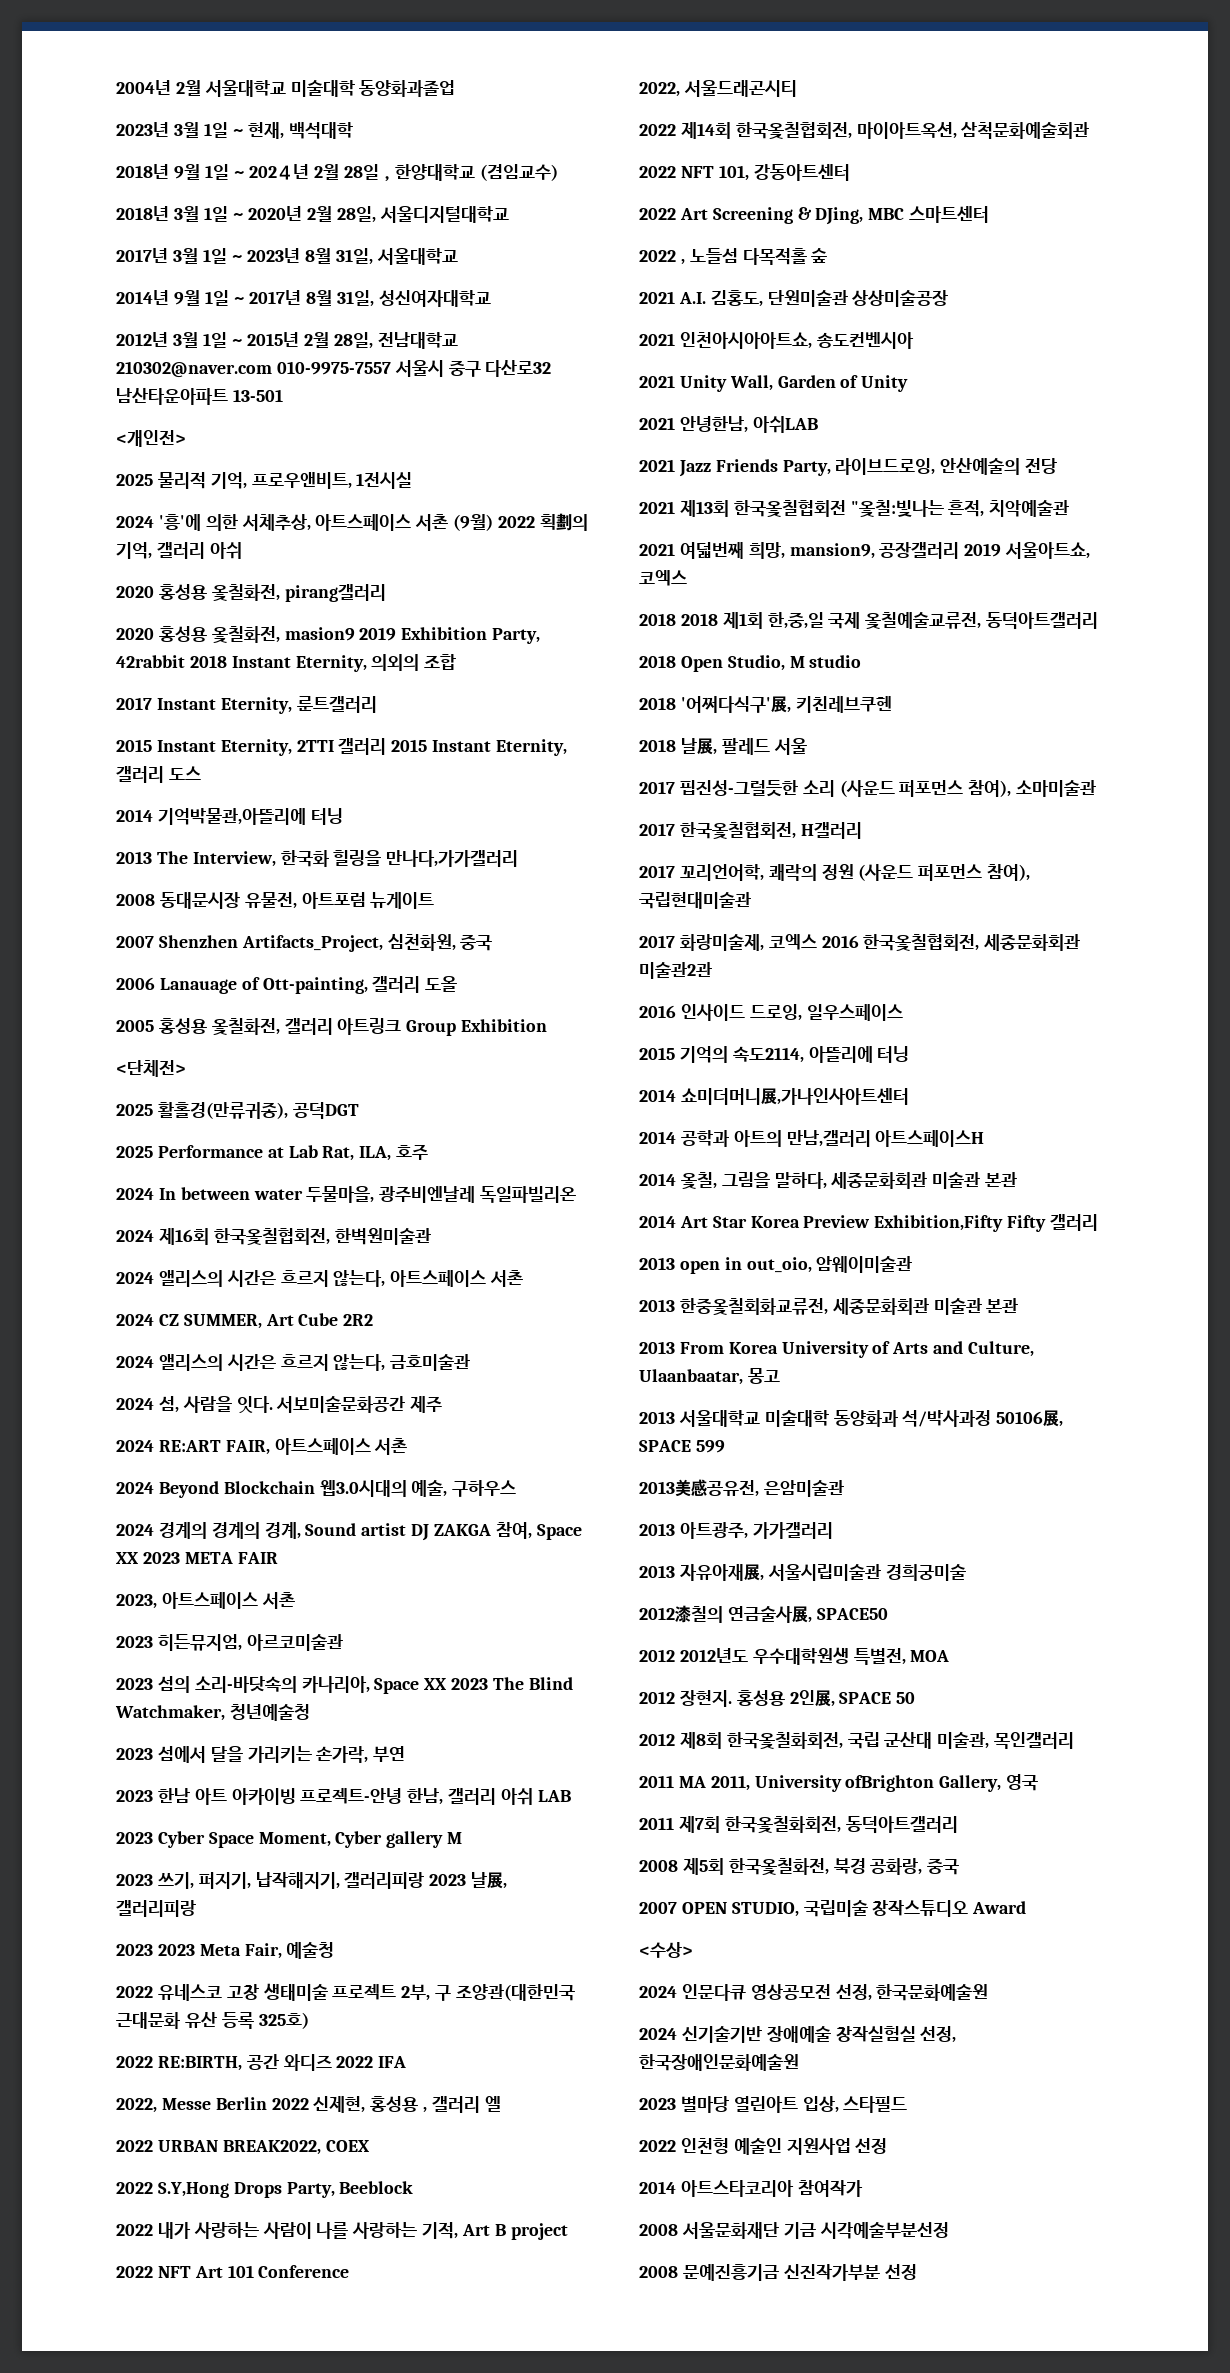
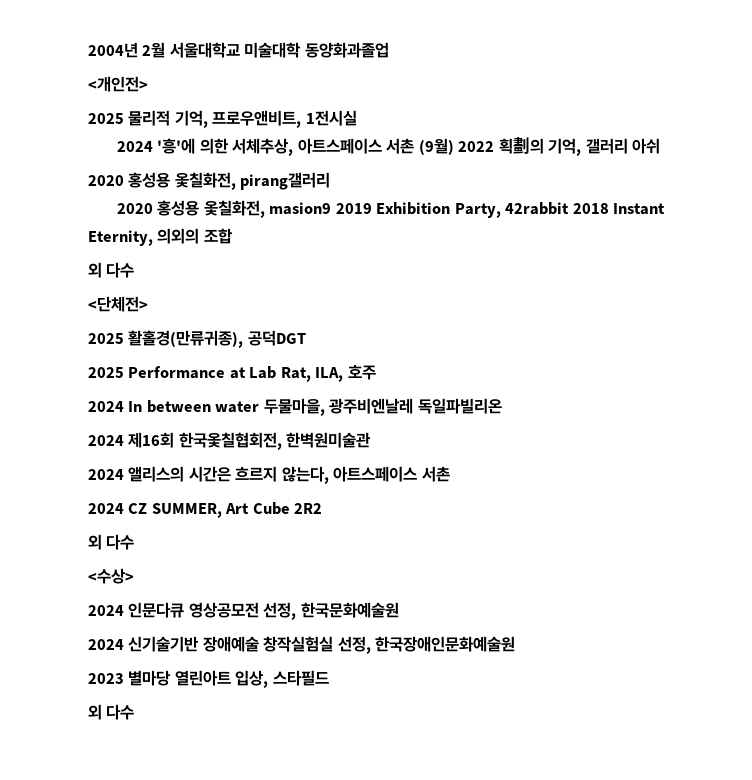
- 2023년 3월 1일 ~ 현재, 백석대학
- 2018년 9월 1일 ~ 202４년 2월 28일，한양대학교 (겸임교수)
- 2018년 3월 1일 ~ 2020년 2월 28일, 서울디지털대학교
- 2017년 3월 1일 ~ 2023년 8월 31일, 서울대학교
- 2014년 9월 1일 ~ 2017년 8월 31일, 성신여자대학교
- 2012년 3월 1일 ~ 2015년 2월 28일, 전남대학교 210302@naver.com 010-9975-7557 서울시 중구 다산로32 남산타운아파트 13-501
  2020 홍성용 옻칠화전, masion9 2019 Exhibition Party, 42rabbit 2018 Instant Eternity, 의외의 조합
- 2017 Instant Eternity, 룬트갤러리
- 2015 Instant Eternity, 2TTI 갤러리 2015 Instant Eternity, 갤러리 도스
- 2014 기억박물관,아뜰리에 터닝
- 2013 The Interview, 한국화 힐링을 만나다,가가갤러리
- 2008 동대문시장 유물전, 아트포럼 뉴게이트
- 2007 Shenzhen Artifacts_Project, 심천화원, 중국
- 2006 Lanauage of Ott-painting, 갤러리 도올
- 2005 홍성용 옻칠화전, 갤러리 아트링크 Group Exhibition
+ 외 다수
  2024 CZ SUMMER, Art Cube 2R2
- 2024 앨리스의 시간은 흐르지 않는다, 금호미술관
- 2024 섬, 사람을 잇다. 서보미술문화공간 제주
- 2024 RE:ART FAIR, 아트스페이스 서촌
- 2024 Beyond Blockchain 웹3.0시대의 예술, 구하우스
- 2024 경계의 경계의 경계, Sound artist DJ ZAKGA 참여, Space XX 2023 META FAIR
- 2023, 아트스페이스 서촌
- 2023 히든뮤지엄, 아르코미술관
- 2023 섬의 소리-바닷속의 카나리아, Space XX 2023 The Blind Watchmaker, 청년예술청
- 2023 섬에서 달을 가리키는 손가락, 부연
- 2023 한남 아트 아카이빙 프로젝트-안녕 한남, 갤러리 아쉬 LAB
- 2023 Cyber Space Moment, Cyber gallery M
- 2023 쓰기, 퍼지기, 납작해지기, 갤러리피랑 2023 날展, 갤러리피랑
- 2023 2023 Meta Fair, 예술청
- 2022 유네스코 고창 생태미술 프로젝트 2부, 구 조양관(대한민국 근대문화 유산 등록 325호)
- 2022 RE:BIRTH, 공간 와디즈 2022 IFA
- 2022, Messe Berlin 2022 신제현, 홍성용 , 갤러리 엘
- 2022 URBAN BREAK2022, COEX
- 2022 S.Y,Hong Drops Party, Beeblock
- 2022 내가 사랑하는 사람이 나를 사랑하는 기적, Art B project
- 2022 NFT Art 101 Conference
- 2022, 서울드래곤시티
- 2022 제14회 한국옻칠협회전, 마이아트옥션, 삼척문화예술회관
- 2022 NFT 101, 강동아트센터
- 2022 Art Screening & DJing, MBC 스마트센터
- 2022 , 노들섬 다목적홀 숲
- 2021 A.I. 김홍도, 단원미술관 상상미술공장
- 2021 인천아시아아트쇼, 송도컨벤시아
- 2021 Unity Wall, Garden of Unity
- 2021 안녕한남, 아쉬LAB
- 2021 Jazz Friends Party, 라이브드로잉, 안산예술의 전당
- 2021 제13회 한국옻칠협회전 "옻칠:빛나는 흔적, 치악예술관
- 2021 여덟번째 희망, mansion9, 공장갤러리 2019 서울아트쇼, 코엑스
- 2018 2018 제1회 한,중,일 국제 옻칠예술교류전, 동덕아트갤러리
- 2018 Open Studio, M studio
- 2018 '어쩌다식구'展, 키친레브쿠헨
- 2018 날展, 팔레드 서울
- 2017 핍진성-그럴듯한 소리 (사운드 퍼포먼스 참여), 소마미술관
- 2017 한국옻칠협회전, H갤러리
- 2017 꼬리언어학, 쾌락의 정원 (사운드 퍼포먼스 참여), 국립현대미술관
- 2017 화랑미술제, 코엑스 2016 한국옻칠협회전, 세종문화회관 미술관2관
- 2016 인사이드 드로잉, 일우스페이스
- 2015 기억의 속도2114, 아뜰리에 터닝
- 2014 쇼미더머니展,가나인사아트센터
- 2014 공학과 아트의 만남,갤러리 아트스페이스H
- 2014 옻칠, 그림을 말하다, 세종문화회관 미술관 본관
- 2014 Art Star Korea Preview Exhibition,Fifty Fifty 갤러리
- 2013 open in out_oio, 암웨이미술관
- 2013 한중옻칠회화교류전, 세종문화회관 미술관 본관
- 2013 From Korea University of Arts and Culture, Ulaanbaatar, 몽고
- 2013 서울대학교 미술대학 동양화과 석/박사과정 50106展, SPACE 599
- 2013美感공유전, 은암미술관
- 2013 아트광주, 가가갤러리
- 2013 자유아재展, 서울시립미술관 경희궁미술
- 2012漆칠의 연금술사展, SPACE50
- 2012 2012년도 우수대학원생 특별전, MOA
- 2012 장현지. 홍성용 2인展, SPACE 50
- 2012 제8회 한국옻칠화회전, 국립 군산대 미술관, 목인갤러리
- 2011 MA 2011, University ofBrighton Gallery, 영국
- 2011 제7회 한국옻칠화회전, 동덕아트갤러리
- 2008 제5회 한국옻칠화전, 북경 공화랑, 중국
- 2007 OPEN STUDIO, 국립미술 창작스튜디오 Award
+ 외 다수
  2023 별마당 열린아트 입상, 스타필드
- 2022 인천형 예술인 지원사업 선정
- 2014 아트스타코리아 참여작가
- 2008 서울문화재단 기금 시각예술부분선정
- 2008 문예진흥기금 신진작가부분 선정
+ 외 다수

